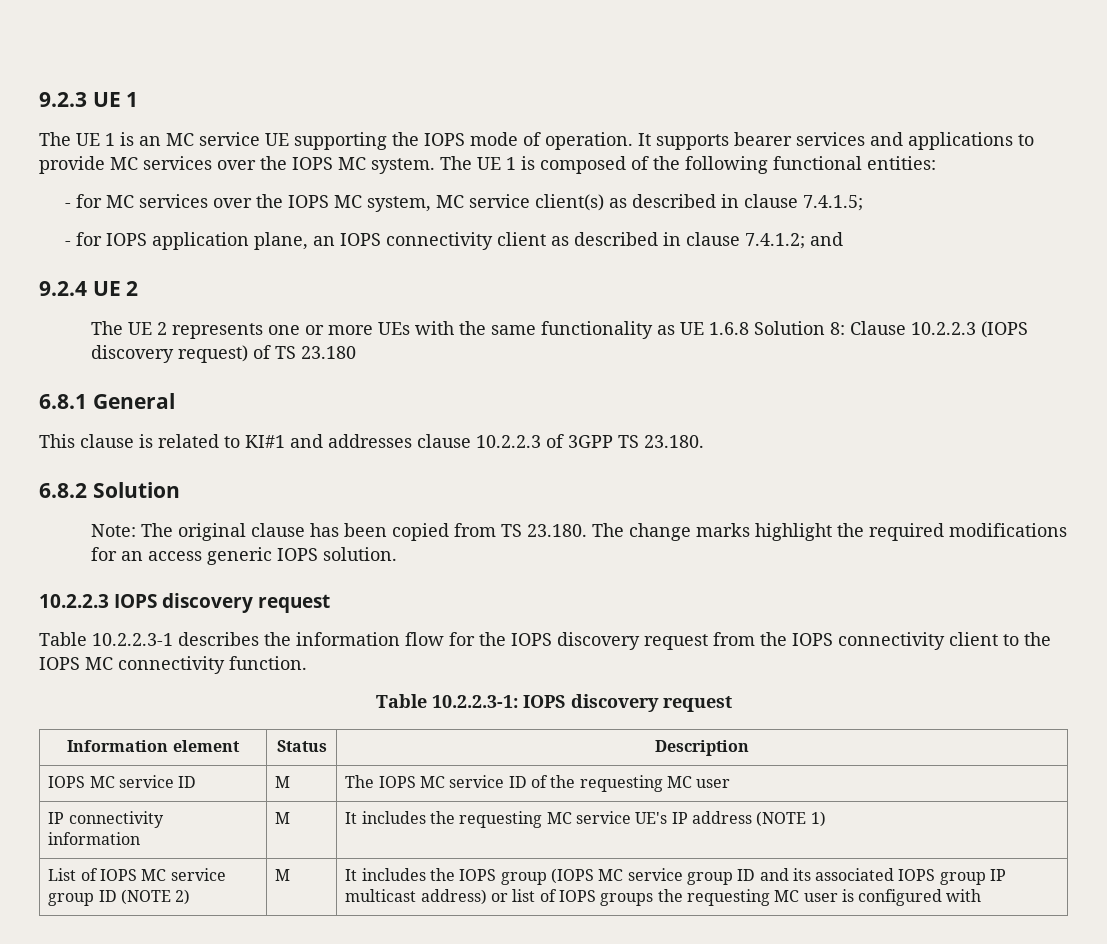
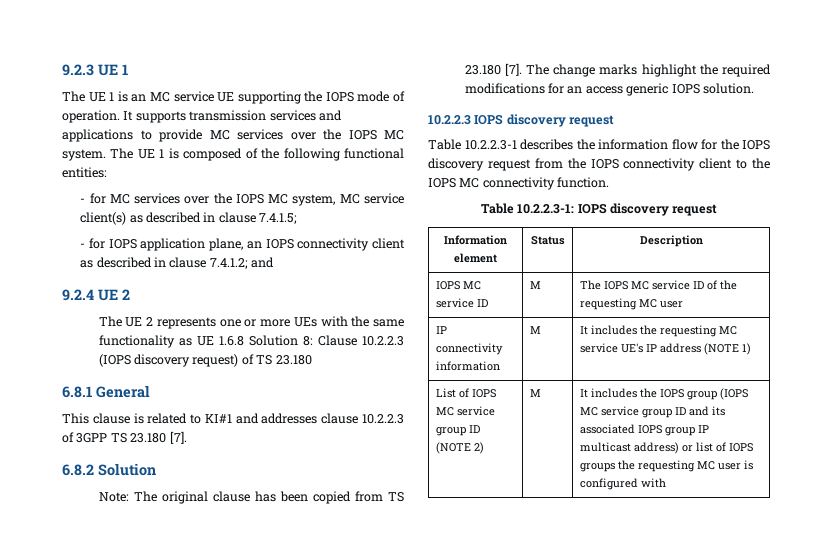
- It supports bearer services and applications to provide MC services over the IOPS MC system.
+ It supports transmission services and applications to provide MC services over the IOPS MC system.
- This clause is related to KI#1 and addresses clause 10.2.2.3 of 3GPP TS 23.180.
+ This clause is related to KI#1 and addresses clause 10.2.2.3 of 3GPP TS 23.180 [7].
- Note: The original clause has been copied from TS 23.180. The change marks highlight the required modifications for an access generic IOPS solution.
+ Note: The original clause has been copied from TS 23.180 [7]. The change marks highlight the required modifications for an access generic IOPS solution.

